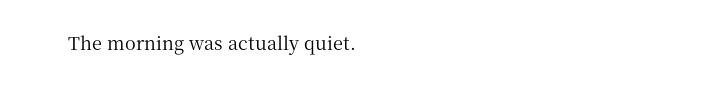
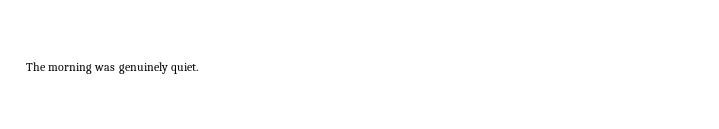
- The morning was actually quiet.
+ The morning was genuinely quiet.

